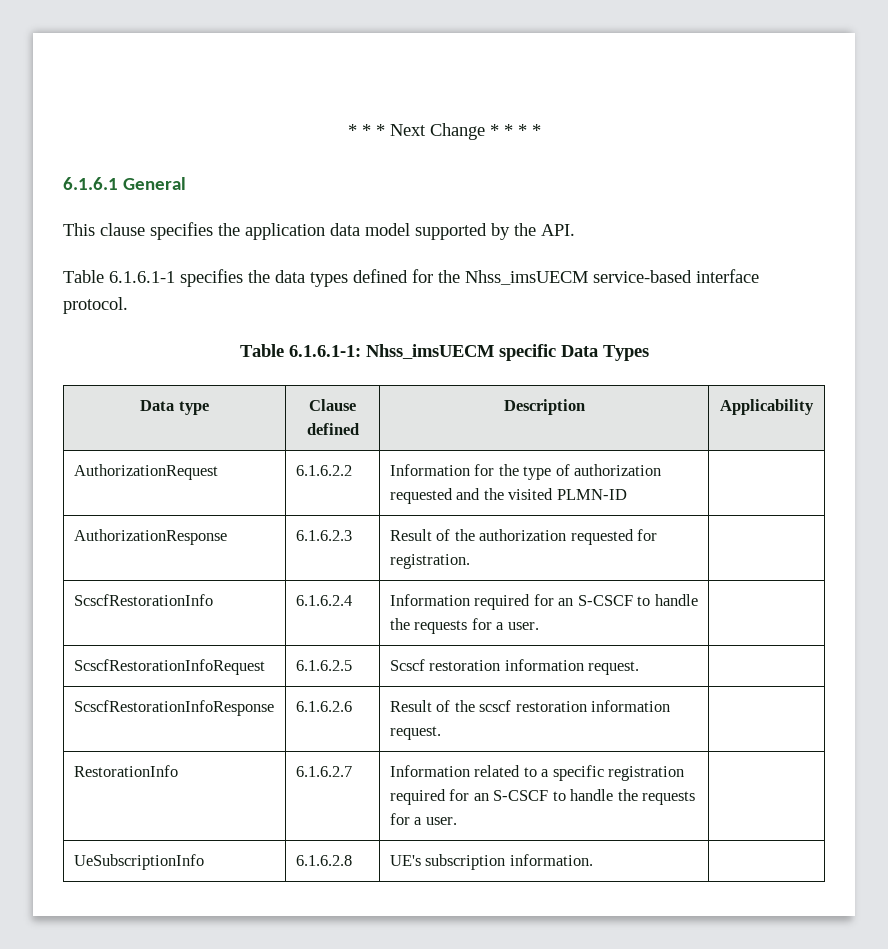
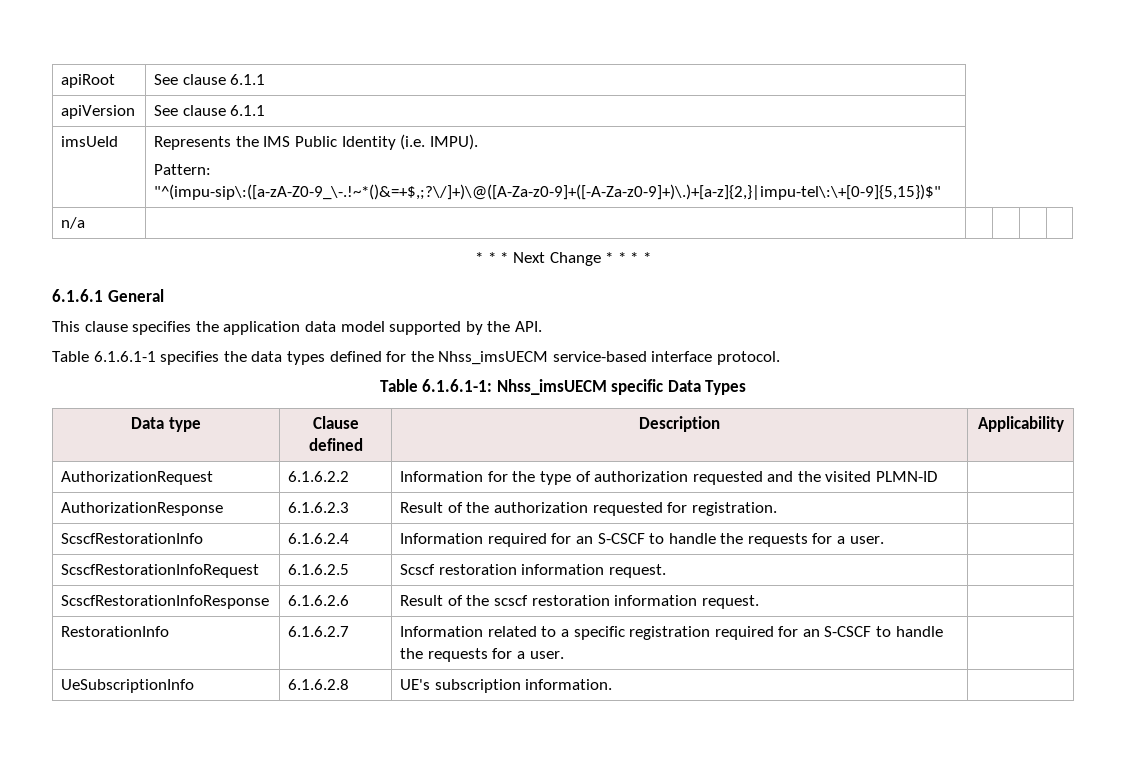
+ apiRoot | See clause 6.1.1
+ apiVersion | See clause 6.1.1
+ imsUeId | Represents the IMS Public Identity (i.e. IMPU).
+ Pattern: "^(impu-sip\:([a-zA-Z0-9_\-.!~*()&=+$,;?\/]+)\@([A-Za-z0-9]+([-A-Za-z0-9]+)\.)+[a-z]{2,}|impu-tel\:\+[0-9]{5,15})$"
+ n/a | | | | |

